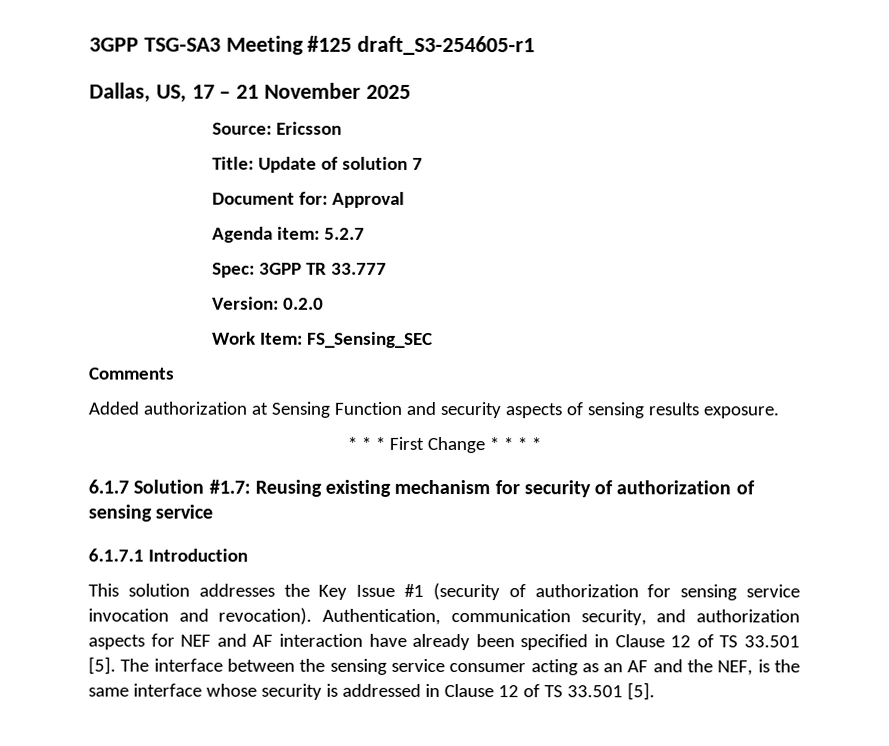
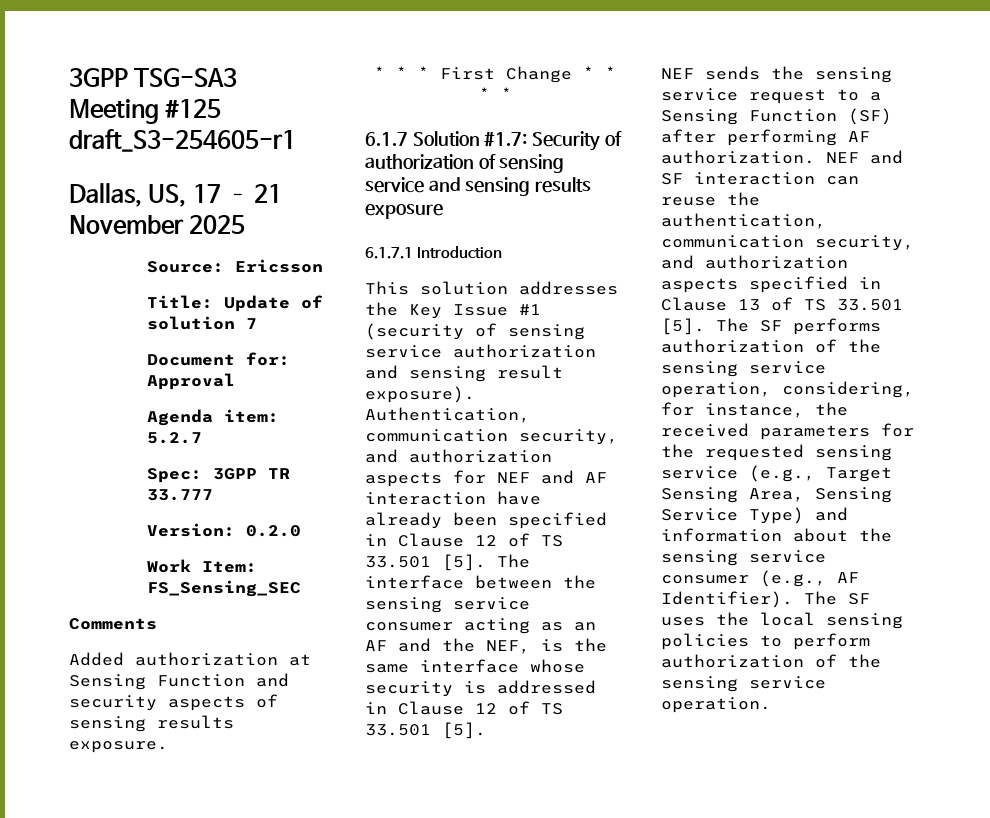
- 6.1.7 Solution #1.7: Reusing existing mechanism for security of authorization of sensing service
+ 6.1.7 Solution #1.7: Security of authorization of sensing service and sensing results exposure
- This solution addresses the Key Issue #1 (security of authorization for sensing service invocation and revocation).
+ This solution addresses the Key Issue #1 (security of sensing service authorization and sensing result exposure).
+ NEF sends the sensing service request to a Sensing Function (SF) after performing AF authorization. NEF and SF interaction can reuse the authentication, communication security, and authorization aspects specified in Clause 13 of TS 33.501 [5]. The SF performs authorization of the sensing service operation, considering, for instance, the received parameters for the requested sensing service (e.g., Target Sensing Area, Sensing Service Type) and information about the sensing service consumer (e.g., AF Identifier). The SF uses the local sensing policies to perform authorization of the sensing service operation.

